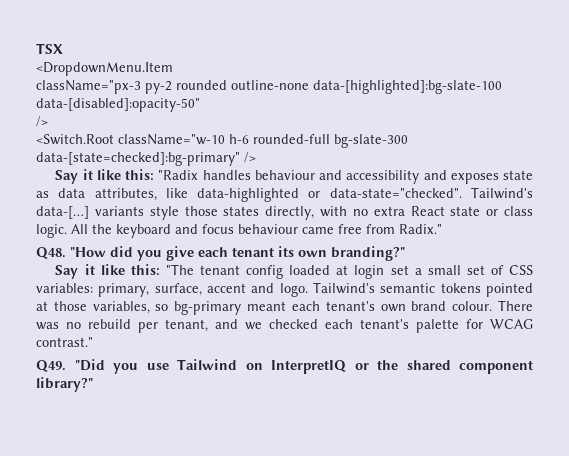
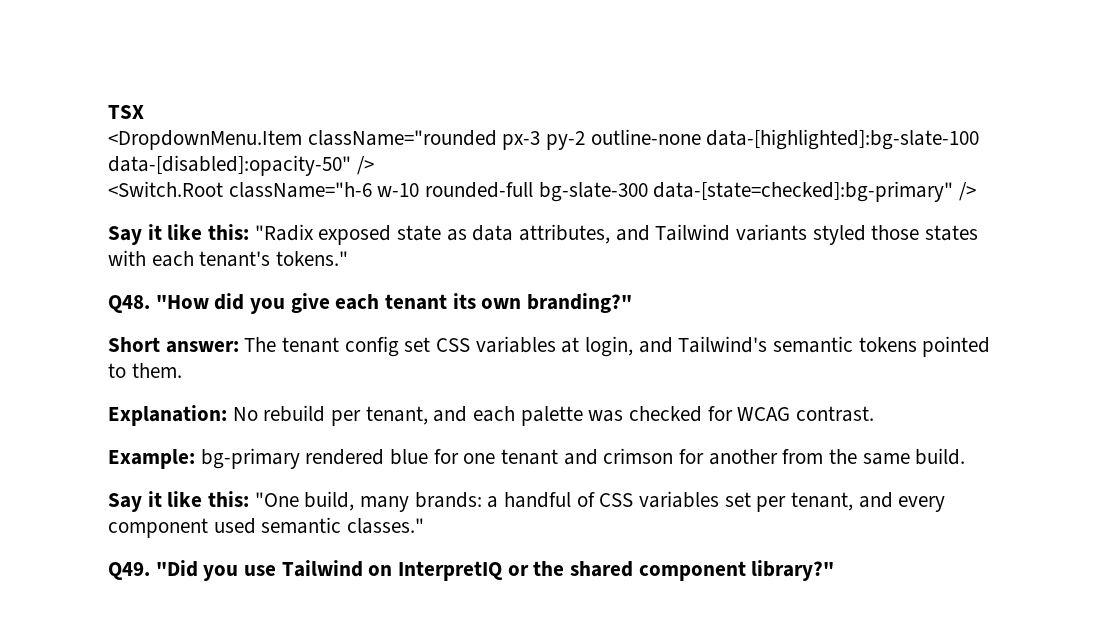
- <DropdownMenu.Item
- className="px-3 py-2 rounded outline-none data-[highlighted]:bg-slate-100 data-[disabled]:opacity-50"
- />
+ <DropdownMenu.Item className="rounded px-3 py-2 outline-none data-[highlighted]:bg-slate-100 data-[disabled]:opacity-50" />
- <Switch.Root className="w-10 h-6 rounded-full bg-slate-300 data-[state=checked]:bg-primary" />
+ <Switch.Root className="h-6 w-10 rounded-full bg-slate-300 data-[state=checked]:bg-primary" />
- Say it like this: "Radix handles behaviour and accessibility and exposes state as data attributes, like data-highlighted or data-state="checked". Tailwind's data-[…] variants style those states directly, with no extra React state or class logic. All the keyboard and focus behaviour came free from Radix."
+ Say it like this: "Radix exposed state as data attributes, and Tailwind variants styled those states with each tenant's tokens."
- Say it like this: "The tenant config loaded at login set a small set of CSS variables: primary, surface, accent and logo. Tailwind's semantic tokens pointed at those variables, so bg-primary meant each tenant's own brand colour. There was no rebuild per tenant, and we checked each tenant's palette for WCAG contrast."
+ Short answer: The tenant config set CSS variables at login, and Tailwind's semantic tokens pointed to them.
+ Explanation: No rebuild per tenant, and each palette was checked for WCAG contrast.
+ Example: bg-primary rendered blue for one tenant and crimson for another from the same build.
+ Say it like this: "One build, many brands: a handful of CSS variables set per tenant, and every component used semantic classes."

